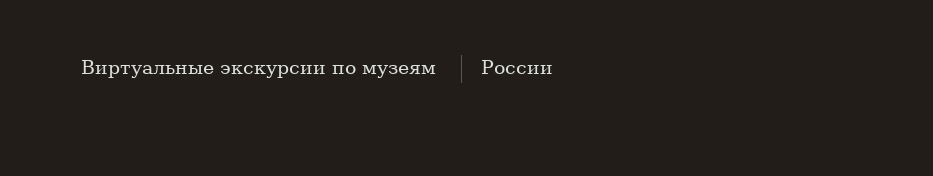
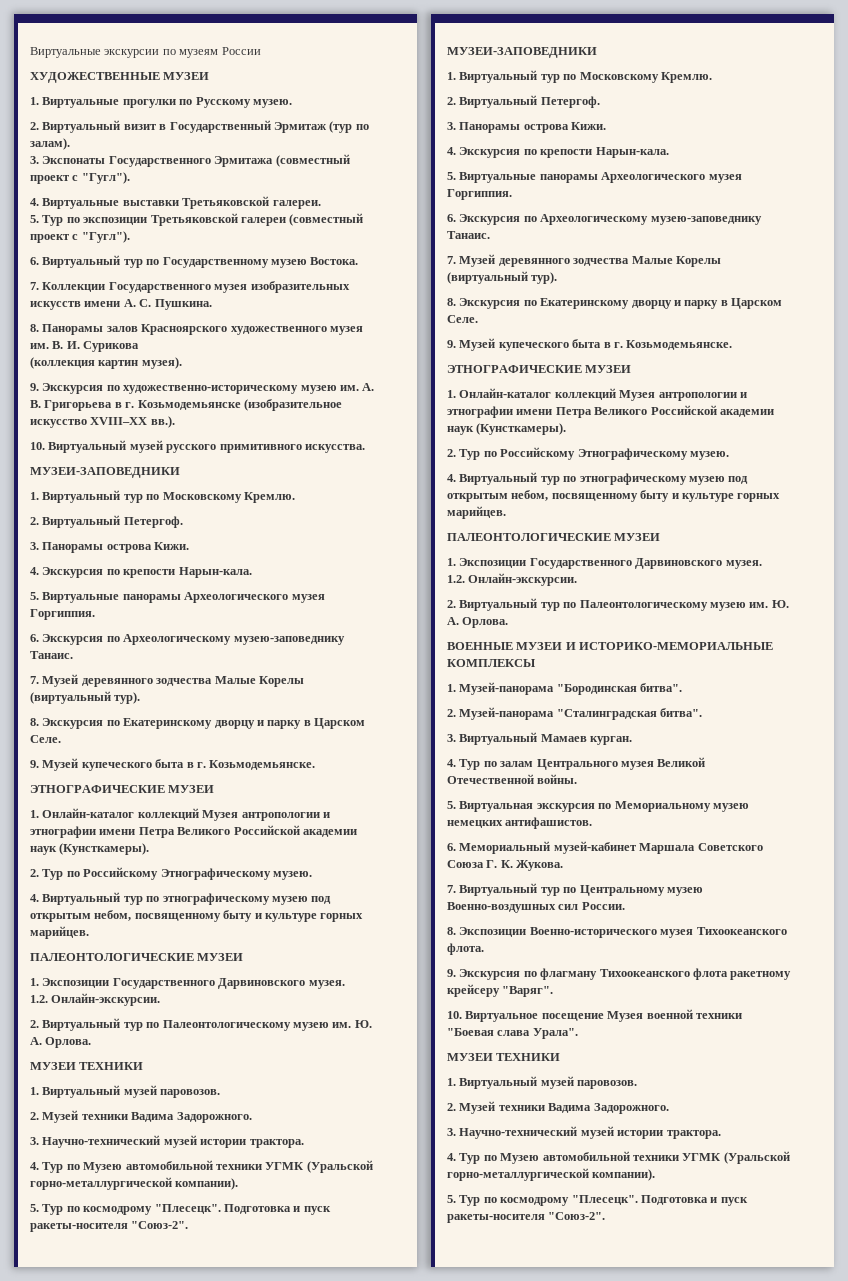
+ ХУДОЖЕСТВЕННЫЕ МУЗЕИ
+ 1. Виртуальные прогулки по Русскому музею.
+ 2. Виртуальный визит в Государственный Эрмитаж (тур по залам).
+ 3. Экспонаты Государственного Эрмитажа (совместный проект с "Гугл").
+ 4. Виртуальные выставки Третьяковской галереи.
+ 5. Тур по экспозиции Третьяковской галереи (совместный проект с "Гугл").
+ 6. Виртуальный тур по Государственному музею Востока.
+ 7. Коллекции Государственного музея изобразительных искусств имени А. С. Пушкина.
+ 8. Панорамы залов Красноярского художественного музея им. В. И. Сурикова
+ (коллекция картин музея).
+ 9. Экскурсия по художественно-историческому музею им. А. В. Григорьева в г. Козьмодемьянске (изобразительное искусство XVIII–XX вв.).
+ 10. Виртуальный музей русского примитивного искусства.
+ МУЗЕИ-ЗАПОВЕДНИКИ
+ 1. Виртуальный тур по Московскому Кремлю.
+ 2. Виртуальный Петергоф.
+ 3. Панорамы острова Кижи.
+ 4. Экскурсия по крепости Нарын-кала.
+ 5. Виртуальные панорамы Археологического музея Горгиппия.
+ 6. Экскурсия по Археологическому музею-заповеднику Танаис.
+ 7. Музей деревянного зодчества Малые Корелы (виртуальный тур).
+ 8. Экскурсия по Екатеринскому дворцу и парку в Царском Селе.
+ 9. Музей купеческого быта в г. Козьмодемьянске.
+ ЭТНОГРАФИЧЕСКИЕ МУЗЕИ
+ 1. Онлайн-каталог коллекций Музея антропологии и этнографии имени Петра Великого Российской академии наук (Кунсткамеры).
+ 2. Тур по Российскому Этнографическому музею.
+ 4. Виртуальный тур по этнографическому музею под открытым небом, посвященному быту и культуре горных марийцев.
+ ПАЛЕОНТОЛОГИЧЕСКИЕ МУЗЕИ
+ 1. Экспозиции Государственного Дарвиновского музея.
+ 1.2. Онлайн-экскурсии.
+ 2. Виртуальный тур по Палеонтологическому музею им. Ю. А. Орлова.
+ МУЗЕИ ТЕХНИКИ
+ 1. Виртуальный музей паровозов.
+ 2. Музей техники Вадима Задорожного.
+ 3. Научно-технический музей истории трактора.
+ 4. Тур по Музею автомобильной техники УГМК (Уральской горно-металлургической компании).
+ 5. Тур по космодрому "Плесецк". Подготовка и пуск ракеты-носителя "Союз-2".
+ МУЗЕИ-ЗАПОВЕДНИКИ
+ 1. Виртуальный тур по Московскому Кремлю.
+ 2. Виртуальный Петергоф.
+ 3. Панорамы острова Кижи.
+ 4. Экскурсия по крепости Нарын-кала.
+ 5. Виртуальные панорамы Археологического музея Горгиппия.
+ 6. Экскурсия по Археологическому музею-заповеднику Танаис.
+ 7. Музей деревянного зодчества Малые Корелы (виртуальный тур).
+ 8. Экскурсия по Екатеринскому дворцу и парку в Царском Селе.
+ 9. Музей купеческого быта в г. Козьмодемьянске.
+ ЭТНОГРАФИЧЕСКИЕ МУЗЕИ
+ 1. Онлайн-каталог коллекций Музея антропологии и этнографии имени Петра Великого Российской академии наук (Кунсткамеры).
+ 2. Тур по Российскому Этнографическому музею.
+ 4. Виртуальный тур по этнографическому музею под открытым небом, посвященному быту и культуре горных марийцев.
+ ПАЛЕОНТОЛОГИЧЕСКИЕ МУЗЕИ
+ 1. Экспозиции Государственного Дарвиновского музея.
+ 1.2. Онлайн-экскурсии.
+ 2. Виртуальный тур по Палеонтологическому музею им. Ю. А. Орлова.
+ ВОЕННЫЕ МУЗЕИ И ИСТОРИКО-МЕМОРИАЛЬНЫЕ КОМПЛЕКСЫ
+ 1. Музей-панорама "Бородинская битва".
+ 2. Музей-панорама "Сталинградская битва".
+ 3. Виртуальный Мамаев курган.
+ 4. Тур по залам Центрального музея Великой Отечественной войны.
+ 5. Виртуальная экскурсия по Мемориальному музею немецких антифашистов.
+ 6. Мемориальный музей-кабинет Маршала Советского Союза Г. К. Жукова.
+ 7. Виртуальный тур по Центральному музею Военно-воздушных сил России.
+ 8. Экспозиции Военно-исторического музея Тихоокеанского флота.
+ 9. Экскурсия по флагману Тихоокеанского флота ракетному крейсеру "Варяг".
+ 10. Виртуальное посещение Музея военной техники "Боевая слава Урала".
+ МУЗЕИ ТЕХНИКИ
+ 1. Виртуальный музей паровозов.
+ 2. Музей техники Вадима Задорожного.
+ 3. Научно-технический музей истории трактора.
+ 4. Тур по Музею автомобильной техники УГМК (Уральской горно-металлургической компании).
+ 5. Тур по космодрому "Плесецк". Подготовка и пуск ракеты-носителя "Союз-2".

